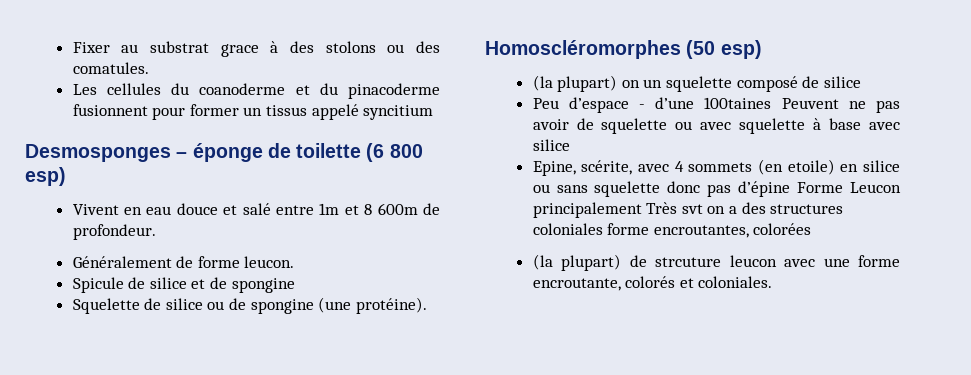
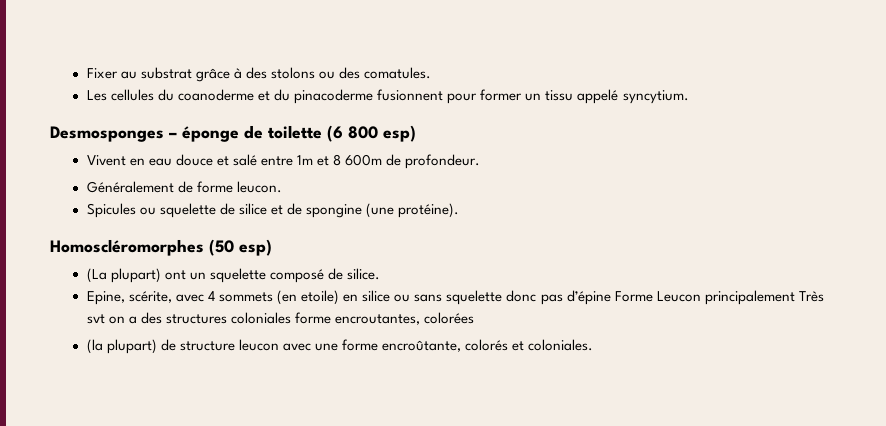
- Fixer au substrat grace à des stolons ou des comatules.
+ Fixer au substrat grâce à des stolons ou des comatules.
- Les cellules du coanoderme et du pinacoderme fusionnent pour former un tissus appelé syncitium
+ Les cellules du coanoderme et du pinacoderme fusionnent pour former un tissu appelé syncytium.
- Spicule de silice et de spongine
- Squelette de silice ou de spongine (une protéine).
+ Spicules ou squelette de silice et de spongine (une protéine).
- (la plupart) on un squelette composé de silice
- Peu d’espace - d’une 100taines Peuvent ne pas avoir de squelette ou avec squelette à base avec silice
+ (La plupart) ont un squelette composé de silice.
- (la plupart) de strcuture leucon avec une forme encroutante, colorés et coloniales.
+ (la plupart) de structure leucon avec une forme encroûtante, colorés et coloniales.

